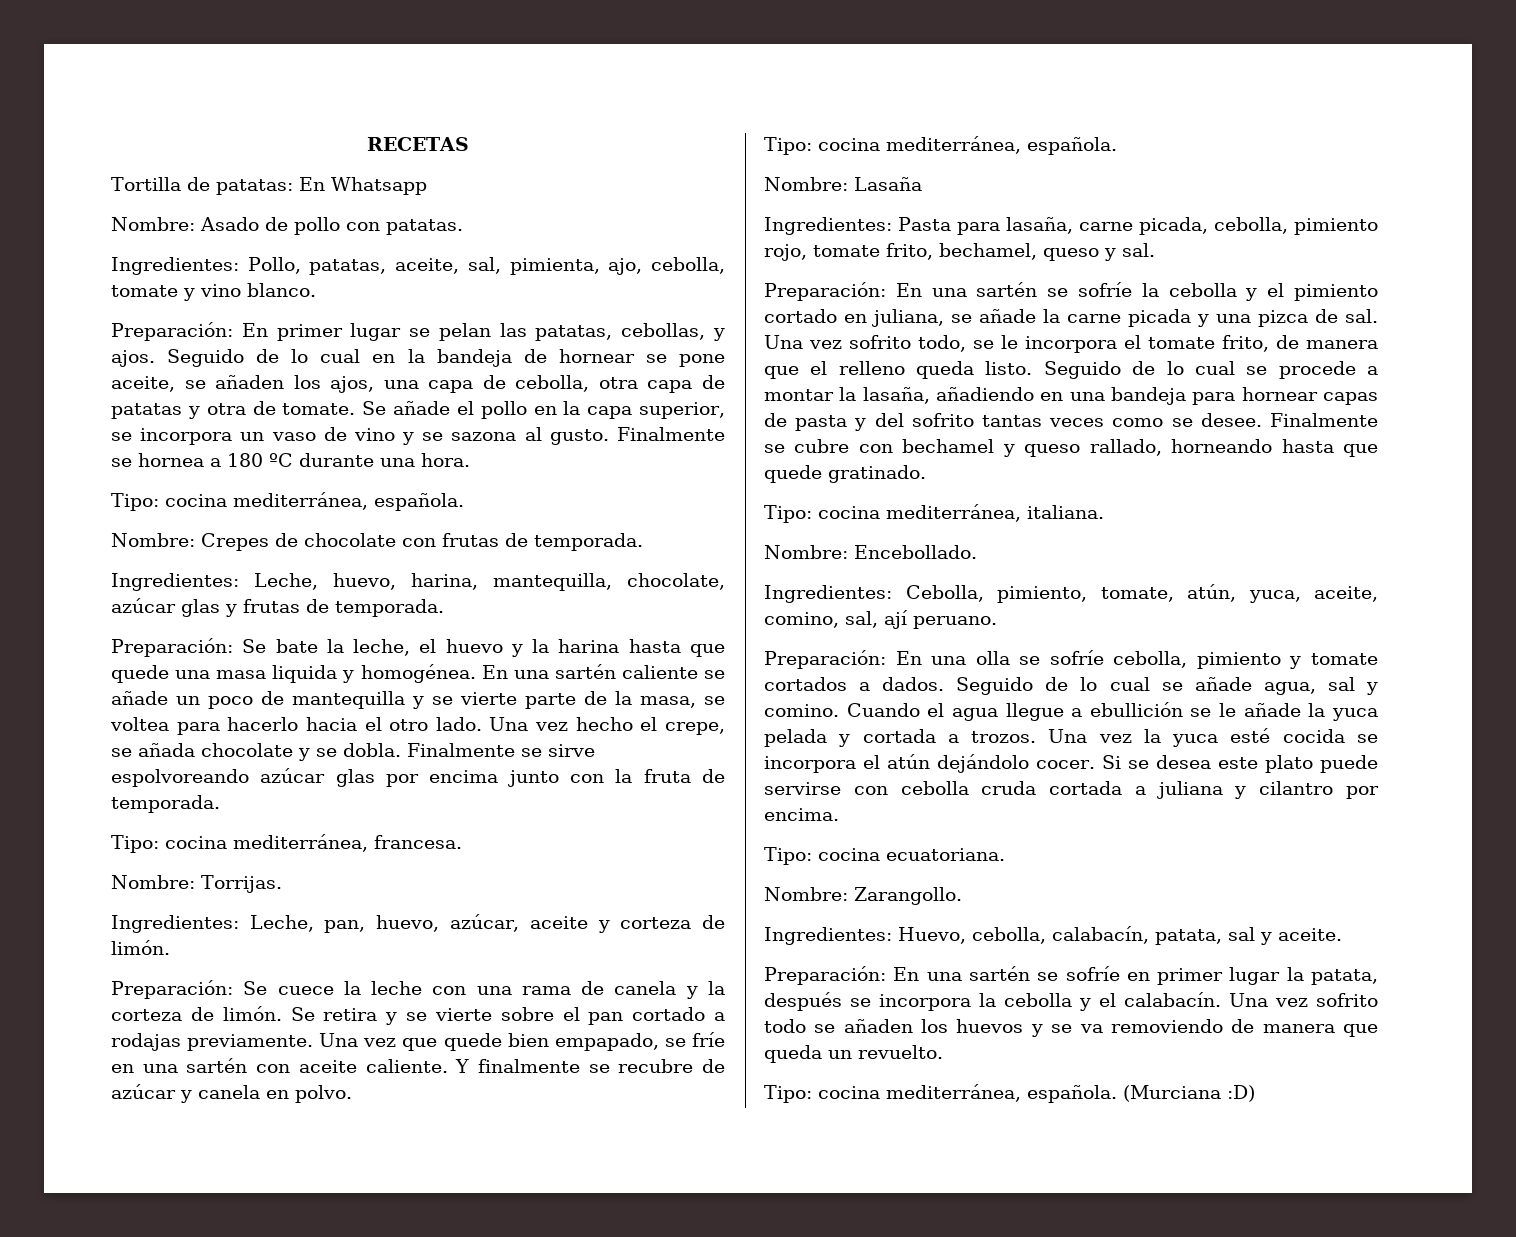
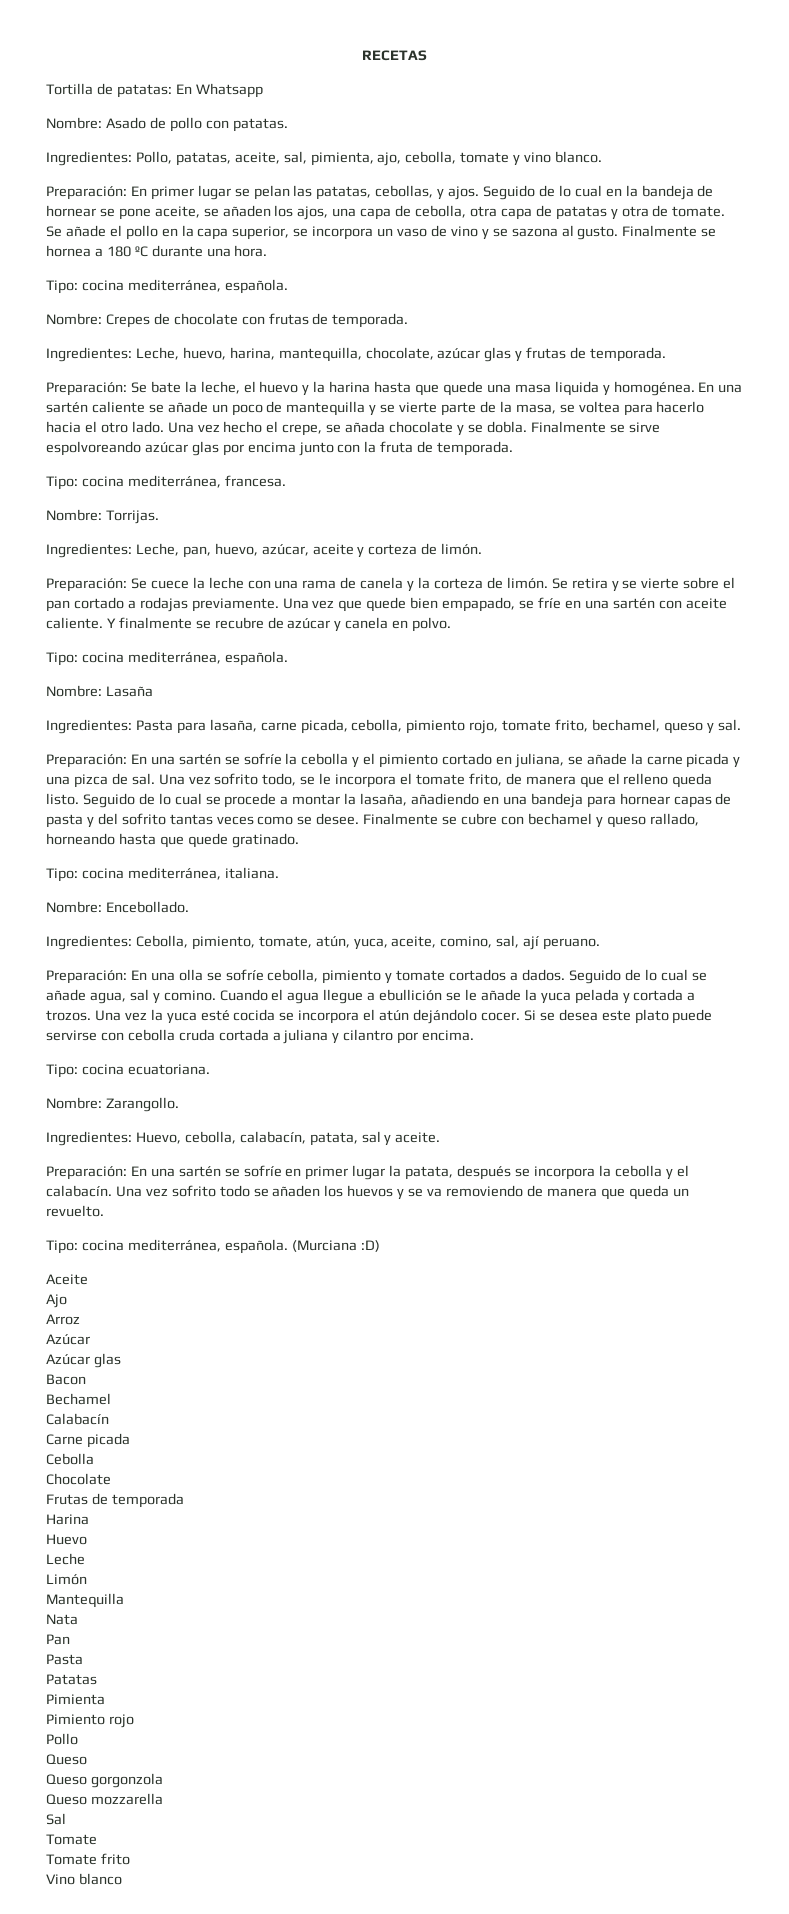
+ Aceite
+ Ajo
+ Arroz
+ Azúcar
+ Azúcar glas
+ Bacon
+ Bechamel
+ Calabacín
+ Carne picada
+ Cebolla
+ Chocolate
+ Frutas de temporada
+ Harina
+ Huevo
+ Leche
+ Limón
+ Mantequilla
+ Nata
+ Pan
+ Pasta
+ Patatas
+ Pimienta
+ Pimiento rojo
+ Pollo
+ Queso
+ Queso gorgonzola
+ Queso mozzarella
+ Sal
+ Tomate
+ Tomate frito
+ Vino blanco

